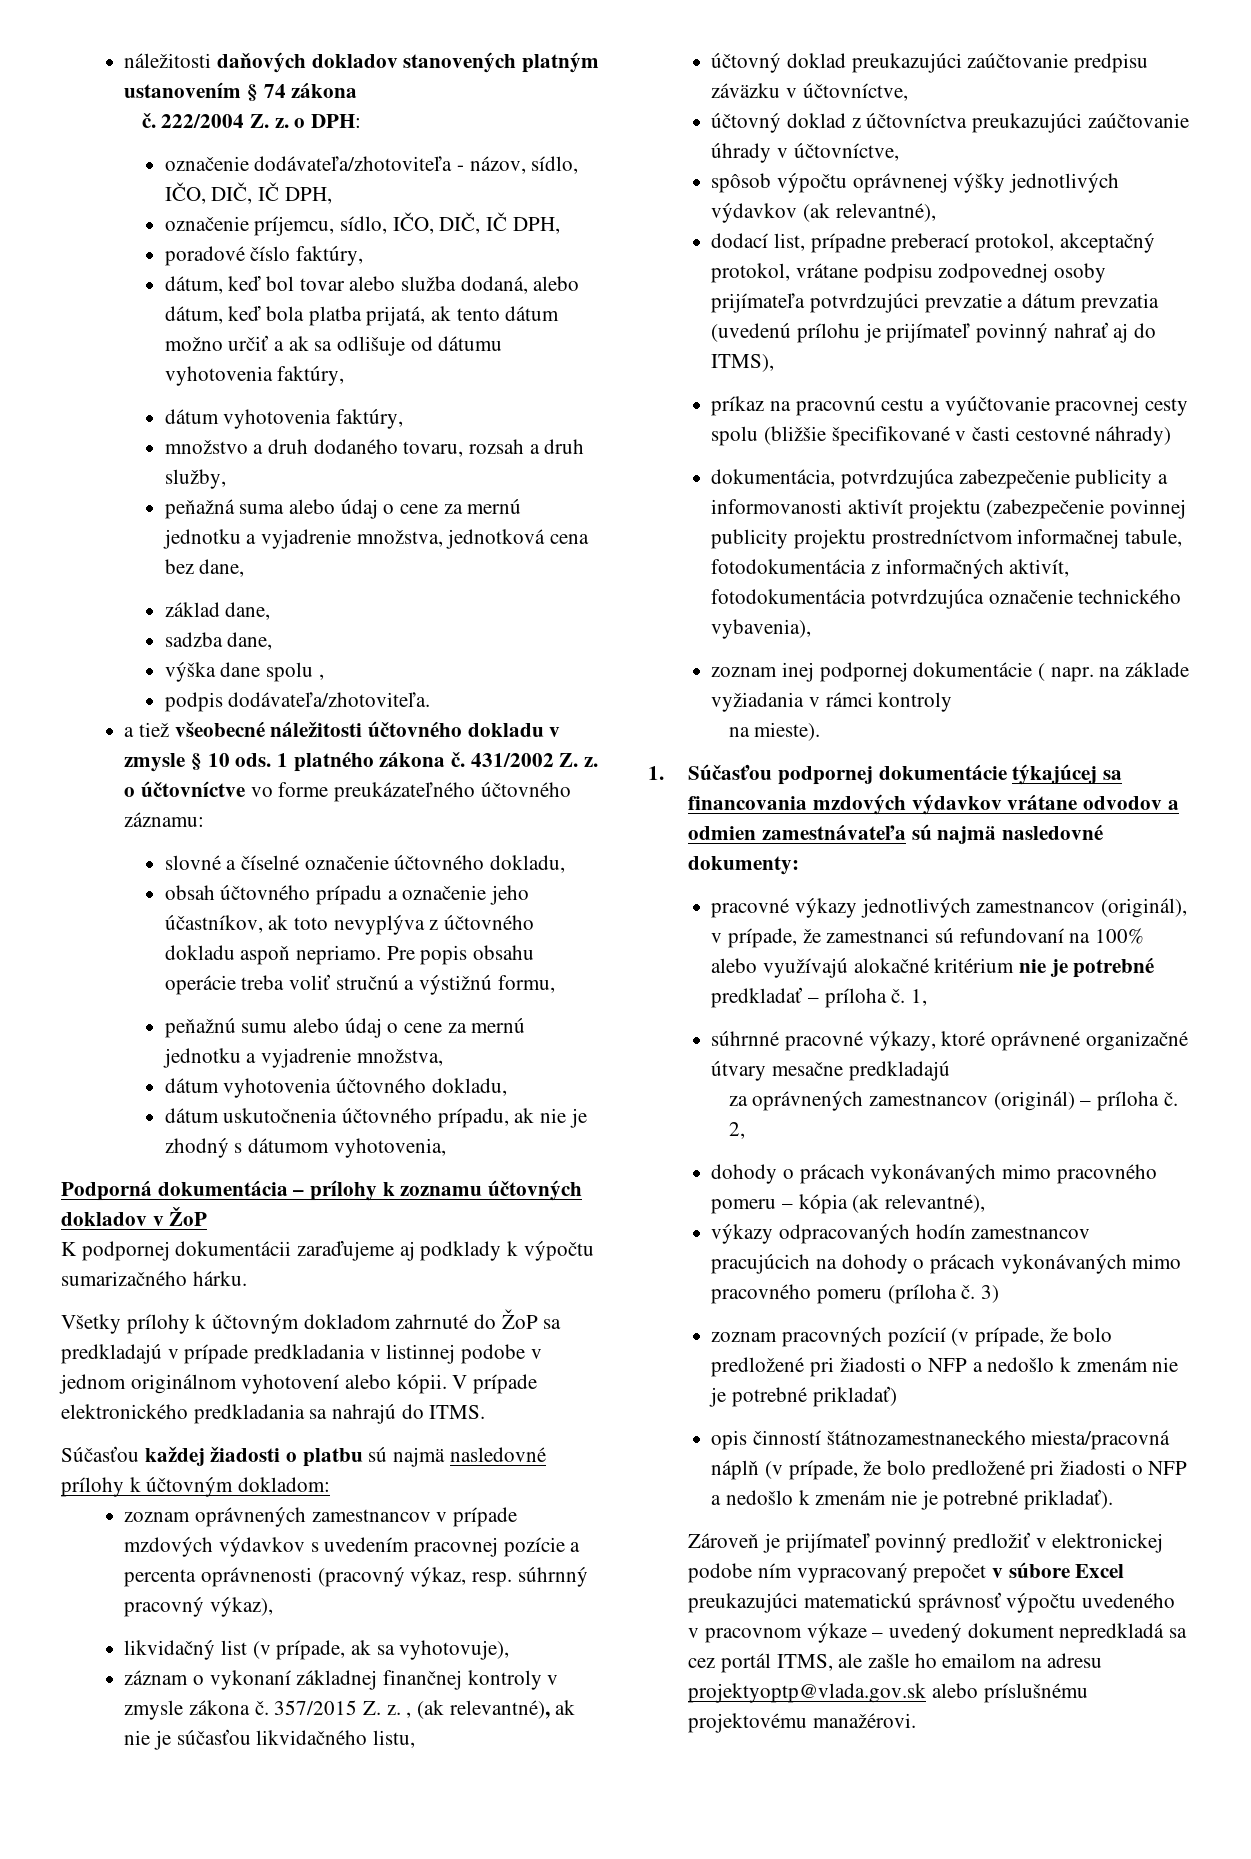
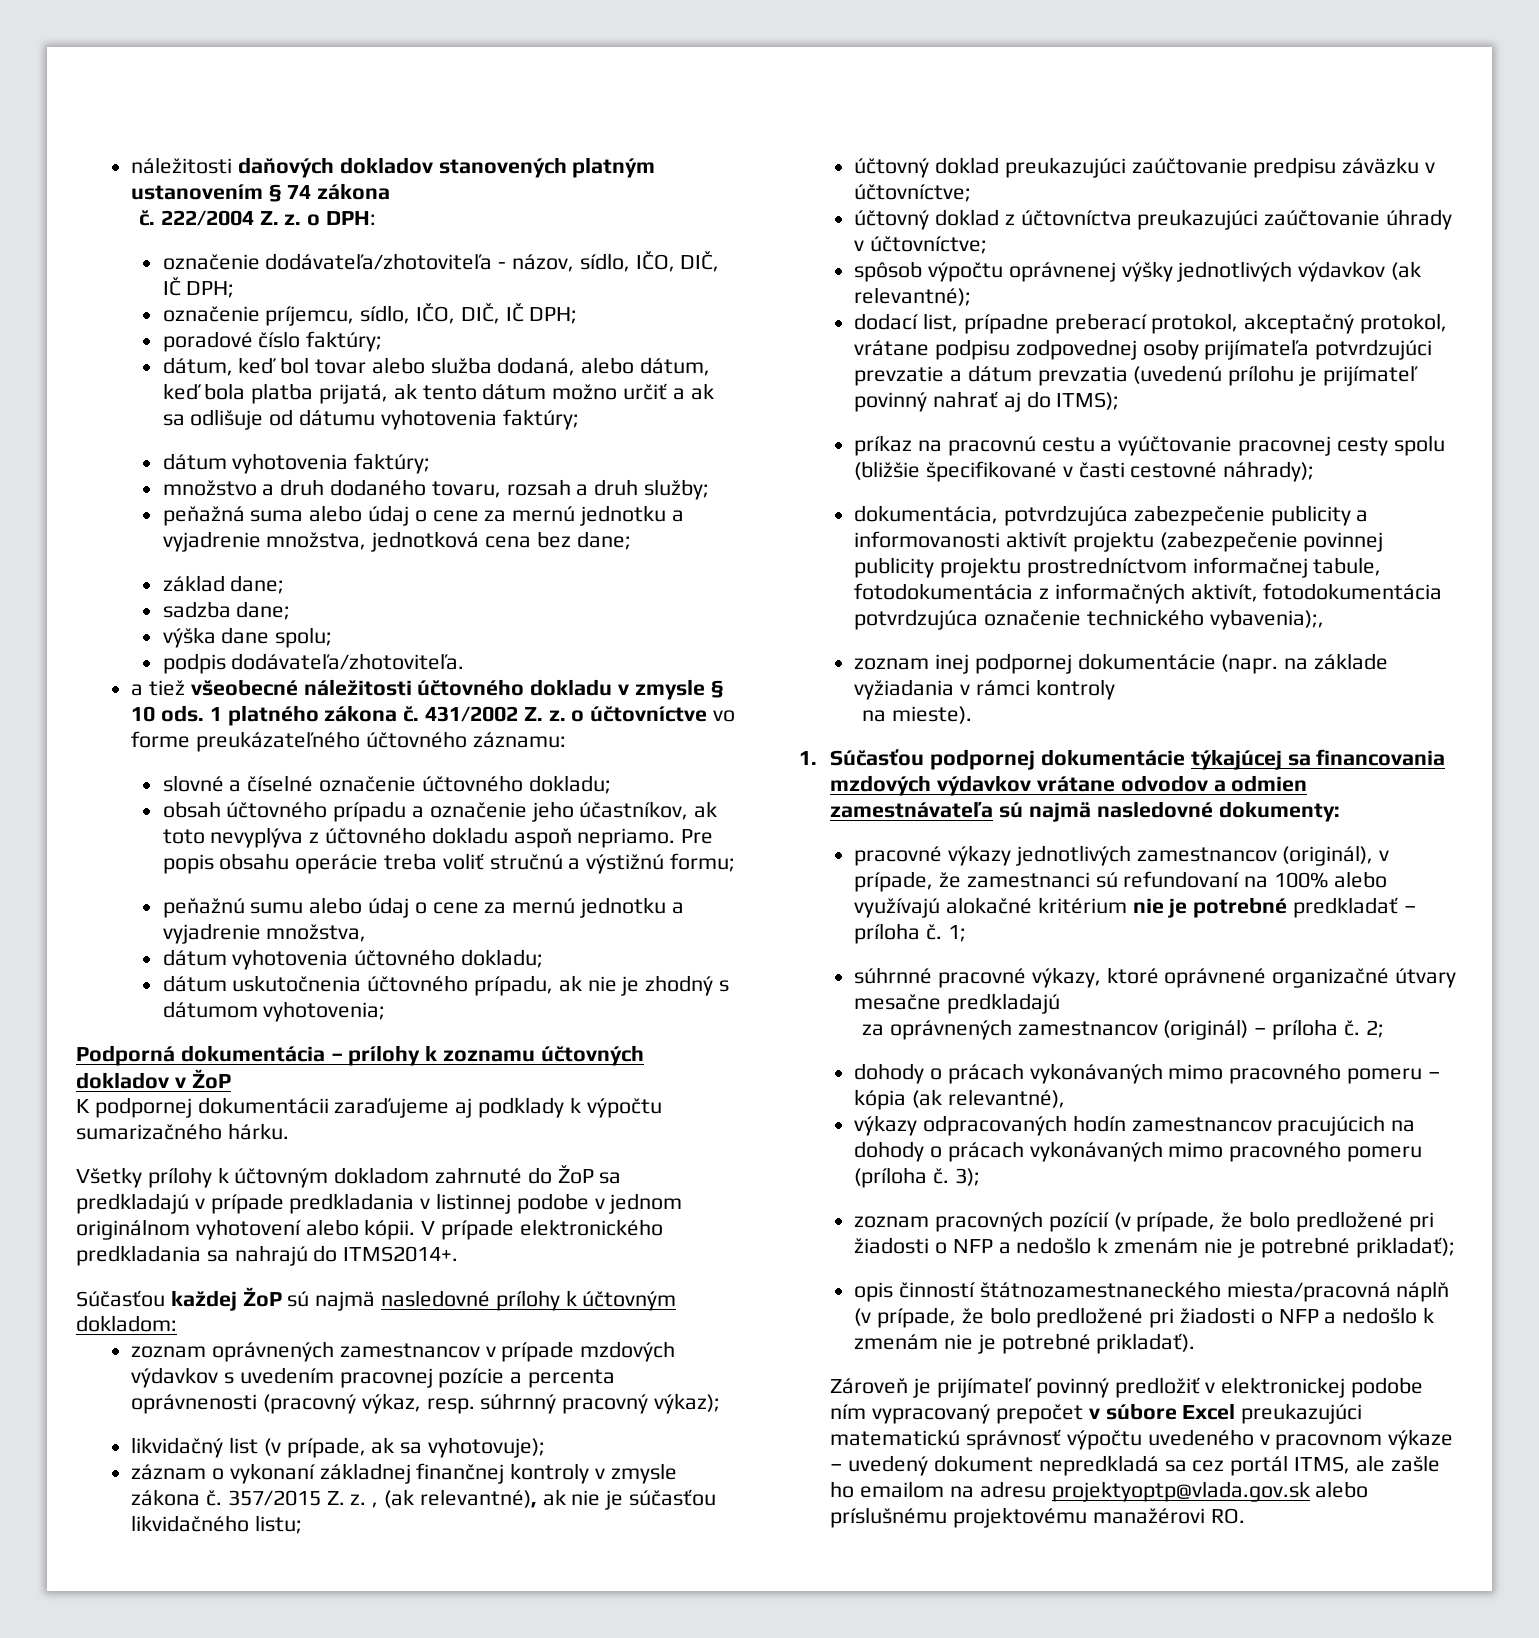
- označenie dodávateľa/zhotoviteľa - názov, sídlo, IČO, DIČ, IČ DPH,
+ označenie dodávateľa/zhotoviteľa - názov, sídlo, IČO, DIČ, IČ DPH;
- označenie príjemcu, sídlo, IČO, DIČ, IČ DPH,
+ označenie príjemcu, sídlo, IČO, DIČ, IČ DPH;
- poradové číslo faktúry,
+ poradové číslo faktúry;
- dátum, keď bol tovar alebo služba dodaná, alebo dátum, keď bola platba prijatá, ak tento dátum možno určiť a ak sa odlišuje od dátumu vyhotovenia faktúry,
- dátum vyhotovenia faktúry,
+ dátum, keď bol tovar alebo služba dodaná, alebo dátum, keď bola platba prijatá, ak tento dátum možno určiť a ak sa odlišuje od dátumu vyhotovenia faktúry;
+ dátum vyhotovenia faktúry;
- množstvo a druh dodaného tovaru, rozsah a druh služby,
+ množstvo a druh dodaného tovaru, rozsah a druh služby;
- peňažná suma alebo údaj o cene za mernú jednotku a vyjadrenie množstva, jednotková cena bez dane,
+ peňažná suma alebo údaj o cene za mernú jednotku a vyjadrenie množstva, jednotková cena bez dane;
- základ dane,
+ základ dane;
- sadzba dane,
+ sadzba dane;
- výška dane spolu ,
+ výška dane spolu;
- slovné a číselné označenie účtovného dokladu,
+ slovné a číselné označenie účtovného dokladu;
- Pre popis obsahu operácie treba voliť stručnú a výstižnú formu,
+ Pre popis obsahu operácie treba voliť stručnú a výstižnú formu;
- dátum vyhotovenia účtovného dokladu,
+ dátum vyhotovenia účtovného dokladu;
- dátum uskutočnenia účtovného prípadu, ak nie je zhodný s dátumom vyhotovenia,
+ dátum uskutočnenia účtovného prípadu, ak nie je zhodný s dátumom vyhotovenia;
- V prípade elektronického predkladania sa nahrajú do ITMS.
+ V prípade elektronického predkladania sa nahrajú do ITMS2014+.
- Súčasťou každej žiadosti o platbu sú najmä nasledovné prílohy k účtovným dokladom:
+ Súčasťou každej ŽoP sú najmä nasledovné prílohy k účtovným dokladom:
- zoznam oprávnených zamestnancov v prípade mzdových výdavkov s uvedením pracovnej pozície a percenta oprávnenosti (pracovný výkaz, resp. súhrnný pracovný výkaz),
+ zoznam oprávnených zamestnancov v prípade mzdových výdavkov s uvedením pracovnej pozície a percenta oprávnenosti (pracovný výkaz, resp. súhrnný pracovný výkaz);
- likvidačný list (v prípade, ak sa vyhotovuje),
+ likvidačný list (v prípade, ak sa vyhotovuje);
- 357/2015 Z. z. , (ak relevantné), ak nie je súčasťou likvidačného listu,
+ 357/2015 Z. z. , (ak relevantné), ak nie je súčasťou likvidačného listu;
- účtovný doklad preukazujúci zaúčtovanie predpisu záväzku v účtovníctve,
+ účtovný doklad preukazujúci zaúčtovanie predpisu záväzku v účtovníctve;
- účtovný doklad z účtovníctva preukazujúci zaúčtovanie úhrady v účtovníctve,
+ účtovný doklad z účtovníctva preukazujúci zaúčtovanie úhrady v účtovníctve;
- spôsob výpočtu oprávnenej výšky jednotlivých výdavkov (ak relevantné),
+ spôsob výpočtu oprávnenej výšky jednotlivých výdavkov (ak relevantné);
- dodací list, prípadne preberací protokol, akceptačný protokol, vrátane podpisu zodpovednej osoby prijímateľa potvrdzujúci prevzatie a dátum prevzatia (uvedenú prílohu je prijímateľ povinný nahrať aj do ITMS),
+ dodací list, prípadne preberací protokol, akceptačný protokol, vrátane podpisu zodpovednej osoby prijímateľa potvrdzujúci prevzatie a dátum prevzatia (uvedenú prílohu je prijímateľ povinný nahrať aj do ITMS);
- príkaz na pracovnú cestu a vyúčtovanie pracovnej cesty spolu (bližšie špecifikované v časti cestovné náhrady)
+ príkaz na pracovnú cestu a vyúčtovanie pracovnej cesty spolu (bližšie špecifikované v časti cestovné náhrady);
- dokumentácia, potvrdzujúca zabezpečenie publicity a informovanosti aktivít projektu (zabezpečenie povinnej publicity projektu prostredníctvom informačnej tabule, fotodokumentácia z informačných aktivít, fotodokumentácia potvrdzujúca označenie technického vybavenia),
+ dokumentácia, potvrdzujúca zabezpečenie publicity a informovanosti aktivít projektu (zabezpečenie povinnej publicity projektu prostredníctvom informačnej tabule, fotodokumentácia z informačných aktivít, fotodokumentácia potvrdzujúca označenie technického vybavenia);,
- zoznam inej podpornej dokumentácie ( napr. na základe vyžiadania v rámci kontroly
+ zoznam inej podpornej dokumentácie (napr. na základe vyžiadania v rámci kontroly
- 1,
+ 1;
- 2,
+ 2;
- 3)
+ 3);
- zoznam pracovných pozícií (v prípade, že bolo predložené pri žiadosti o NFP a nedošlo k zmenám nie je potrebné prikladať)
+ zoznam pracovných pozícií (v prípade, že bolo predložené pri žiadosti o NFP a nedošlo k zmenám nie je potrebné prikladať);
- Zároveň je prijímateľ povinný predložiť v elektronickej podobe ním vypracovaný prepočet v súbore Excel preukazujúci matematickú správnosť výpočtu uvedeného v pracovnom výkaze – uvedený dokument nepredkladá sa cez portál ITMS, ale zašle ho emailom na adresu projektyoptp@vlada.gov.sk alebo príslušnému projektovému manažérovi.
+ Zároveň je prijímateľ povinný predložiť v elektronickej podobe ním vypracovaný prepočet v súbore Excel preukazujúci matematickú správnosť výpočtu uvedeného v pracovnom výkaze – uvedený dokument nepredkladá sa cez portál ITMS, ale zašle ho emailom na adresu projektyoptp@vlada.gov.sk alebo príslušnému projektovému manažérovi RO.

